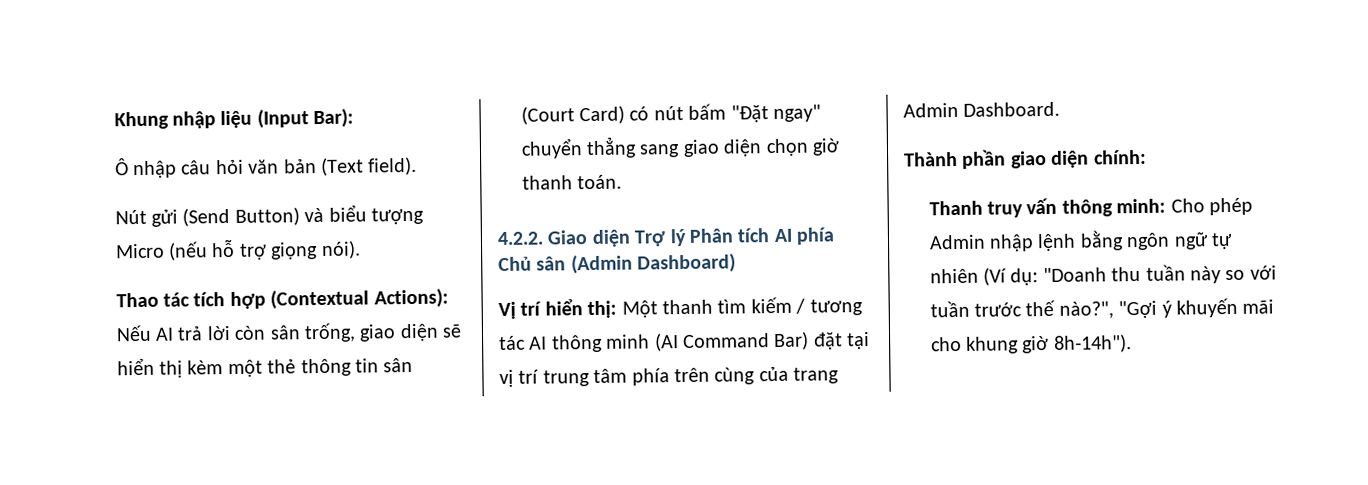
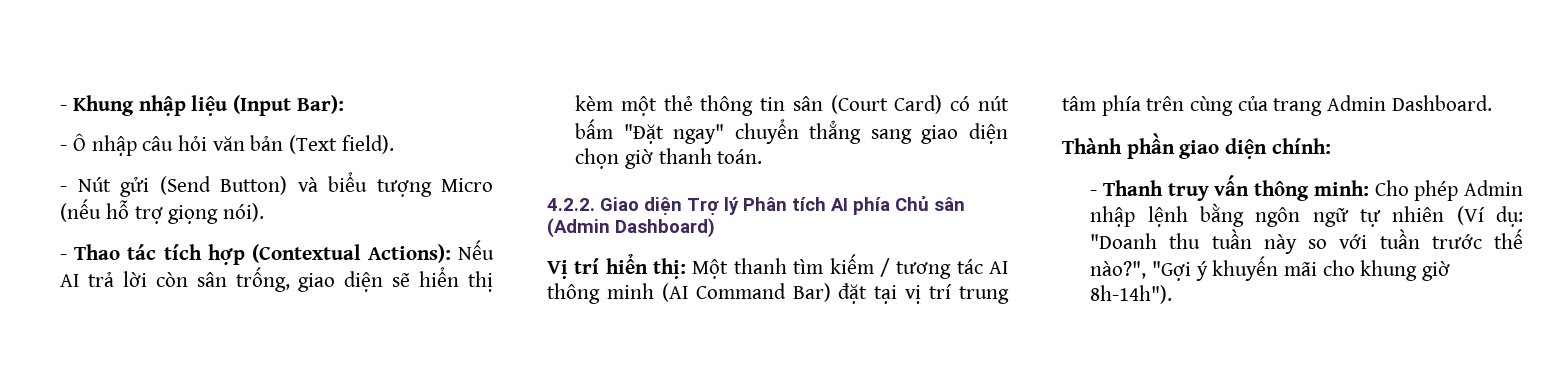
- Khung nhập liệu (Input Bar):
+ - Khung nhập liệu (Input Bar):
- Ô nhập câu hỏi văn bản (Text field).
+ - Ô nhập câu hỏi văn bản (Text field).
- Nút gửi (Send Button) và biểu tượng Micro (nếu hỗ trợ giọng nói).
+ - Nút gửi (Send Button) và biểu tượng Micro (nếu hỗ trợ giọng nói).
- Thao tác tích hợp (Contextual Actions): Nếu AI trả lời còn sân trống, giao diện sẽ hiển thị kèm một thẻ thông tin sân (Court Card) có nút bấm "Đặt ngay" chuyển thẳng sang giao diện chọn giờ thanh toán.
+ - Thao tác tích hợp (Contextual Actions): Nếu AI trả lời còn sân trống, giao diện sẽ hiển thị kèm một thẻ thông tin sân (Court Card) có nút bấm "Đặt ngay" chuyển thẳng sang giao diện chọn giờ thanh toán.
- Thanh truy vấn thông minh: Cho phép Admin nhập lệnh bằng ngôn ngữ tự nhiên (Ví dụ: "Doanh thu tuần này so với tuần trước thế nào?", "Gợi ý khuyến mãi cho khung giờ 8h-14h").
+ - Thanh truy vấn thông minh: Cho phép Admin nhập lệnh bằng ngôn ngữ tự nhiên (Ví dụ: "Doanh thu tuần này so với tuần trước thế nào?", "Gợi ý khuyến mãi cho khung giờ 8h-14h").

